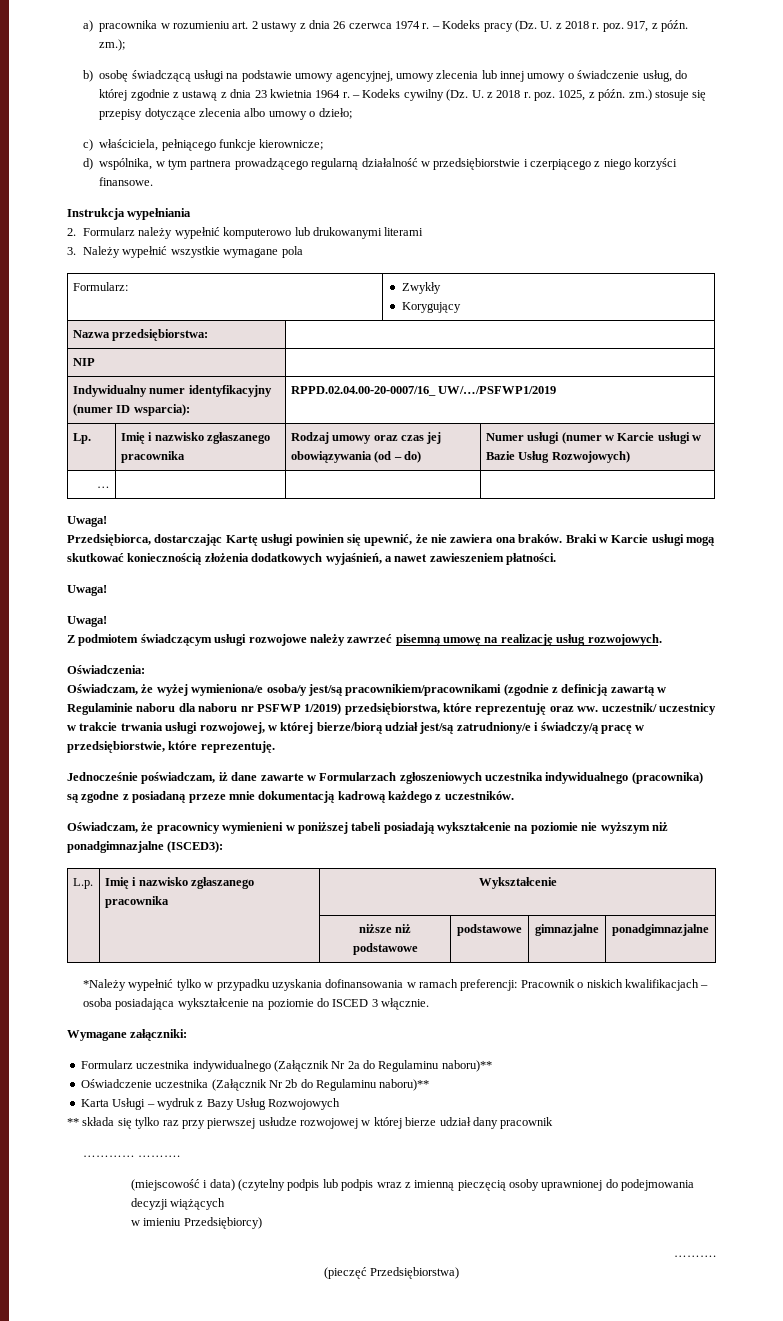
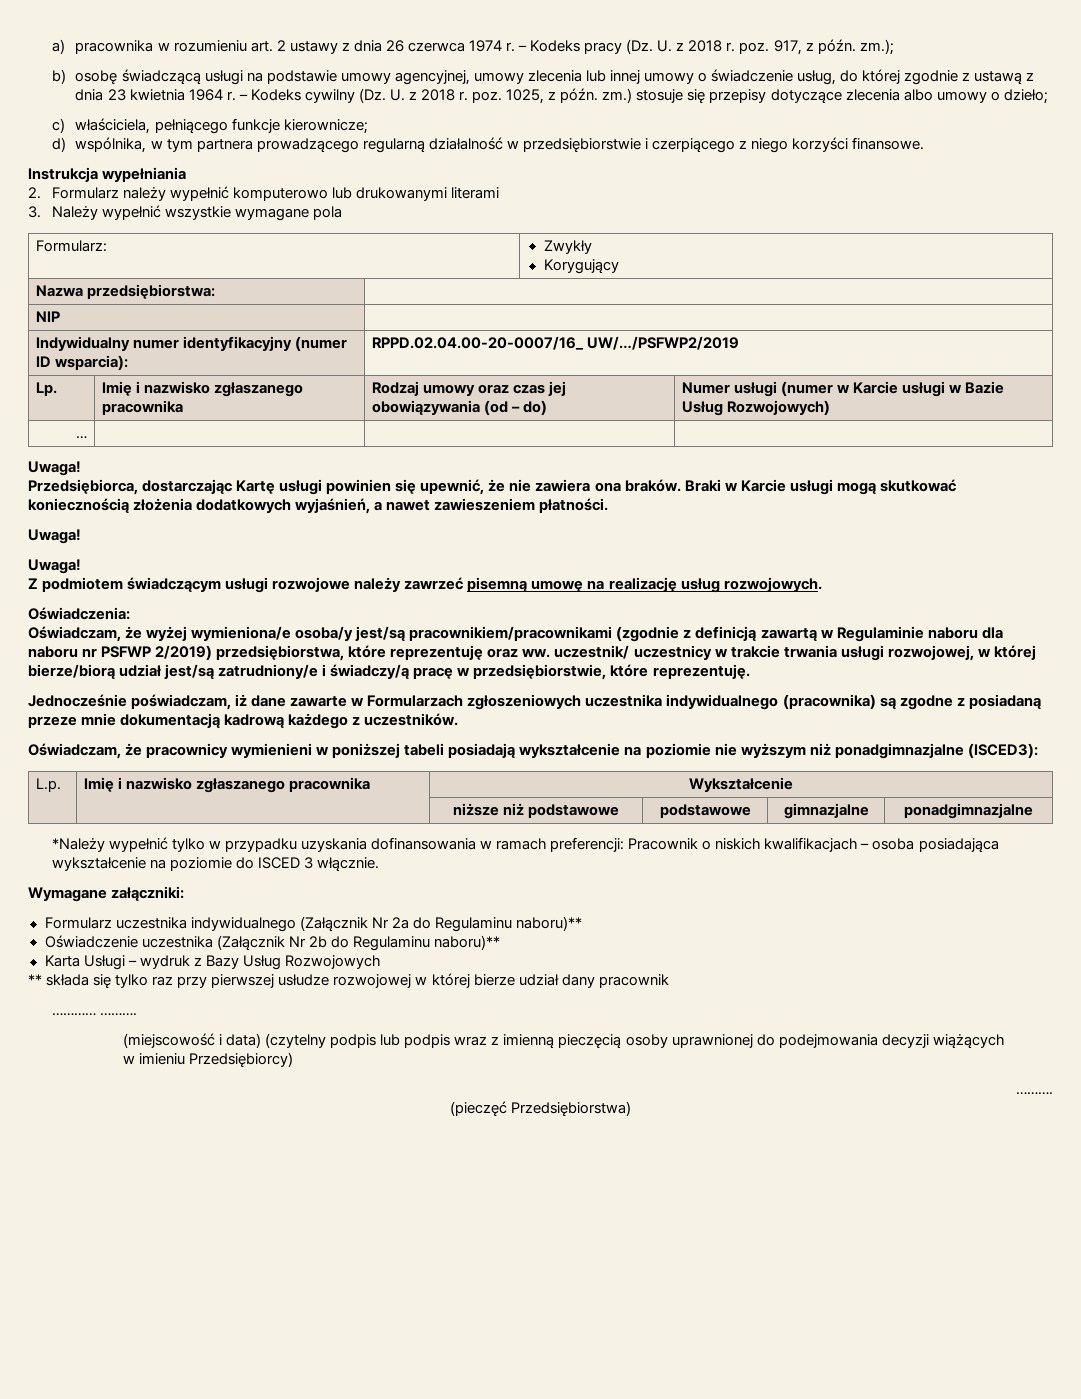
- Indywidualny numer identyfikacyjny (numer ID wsparcia): | RPPD.02.04.00-20-0007/16_ UW/…/PSFWP1/2019
+ Indywidualny numer identyfikacyjny (numer ID wsparcia): | RPPD.02.04.00-20-0007/16_ UW/…/PSFWP2/2019
- Oświadczam, że wyżej wymieniona/e osoba/y jest/są pracownikiem/pracownikami (zgodnie z definicją zawartą w Regulaminie naboru dla naboru nr PSFWP 1/2019) przedsiębiorstwa, które reprezentuję oraz ww. uczestnik/ uczestnicy w trakcie trwania usługi rozwojowej, w której bierze/biorą udział jest/są zatrudniony/e i świadczy/ą pracę w przedsiębiorstwie, które reprezentuję.
+ Oświadczam, że wyżej wymieniona/e osoba/y jest/są pracownikiem/pracownikami (zgodnie z definicją zawartą w Regulaminie naboru dla naboru nr PSFWP 2/2019) przedsiębiorstwa, które reprezentuję oraz ww. uczestnik/ uczestnicy w trakcie trwania usługi rozwojowej, w której bierze/biorą udział jest/są zatrudniony/e i świadczy/ą pracę w przedsiębiorstwie, które reprezentuję.

